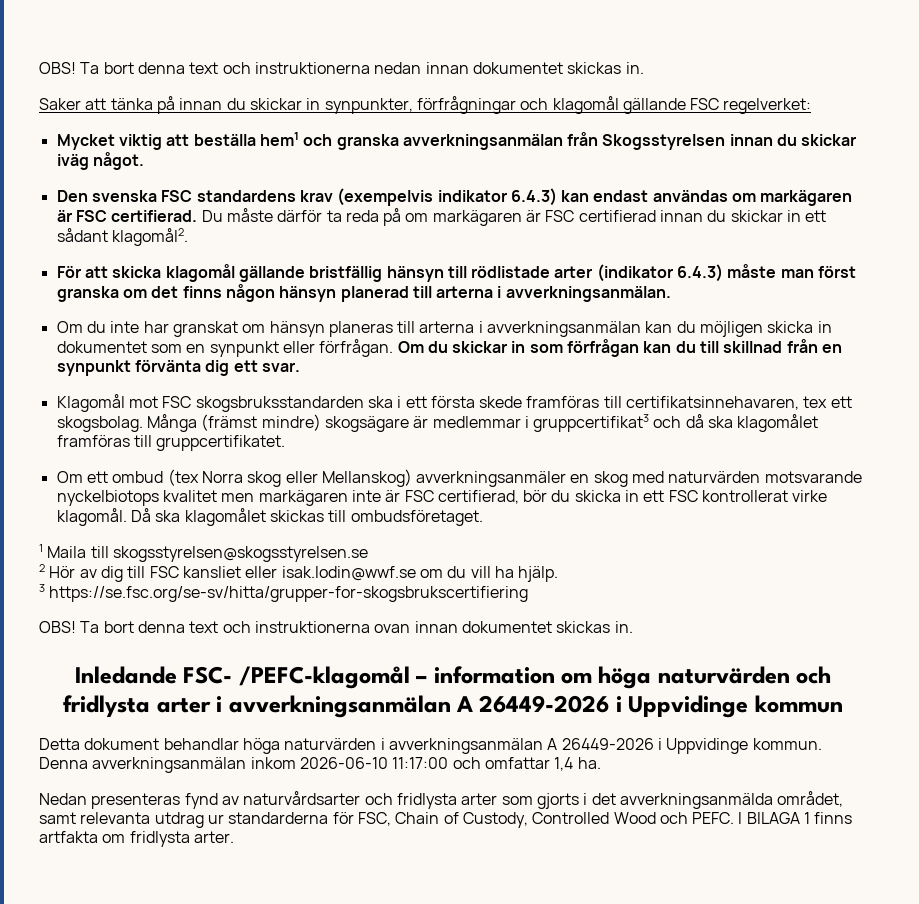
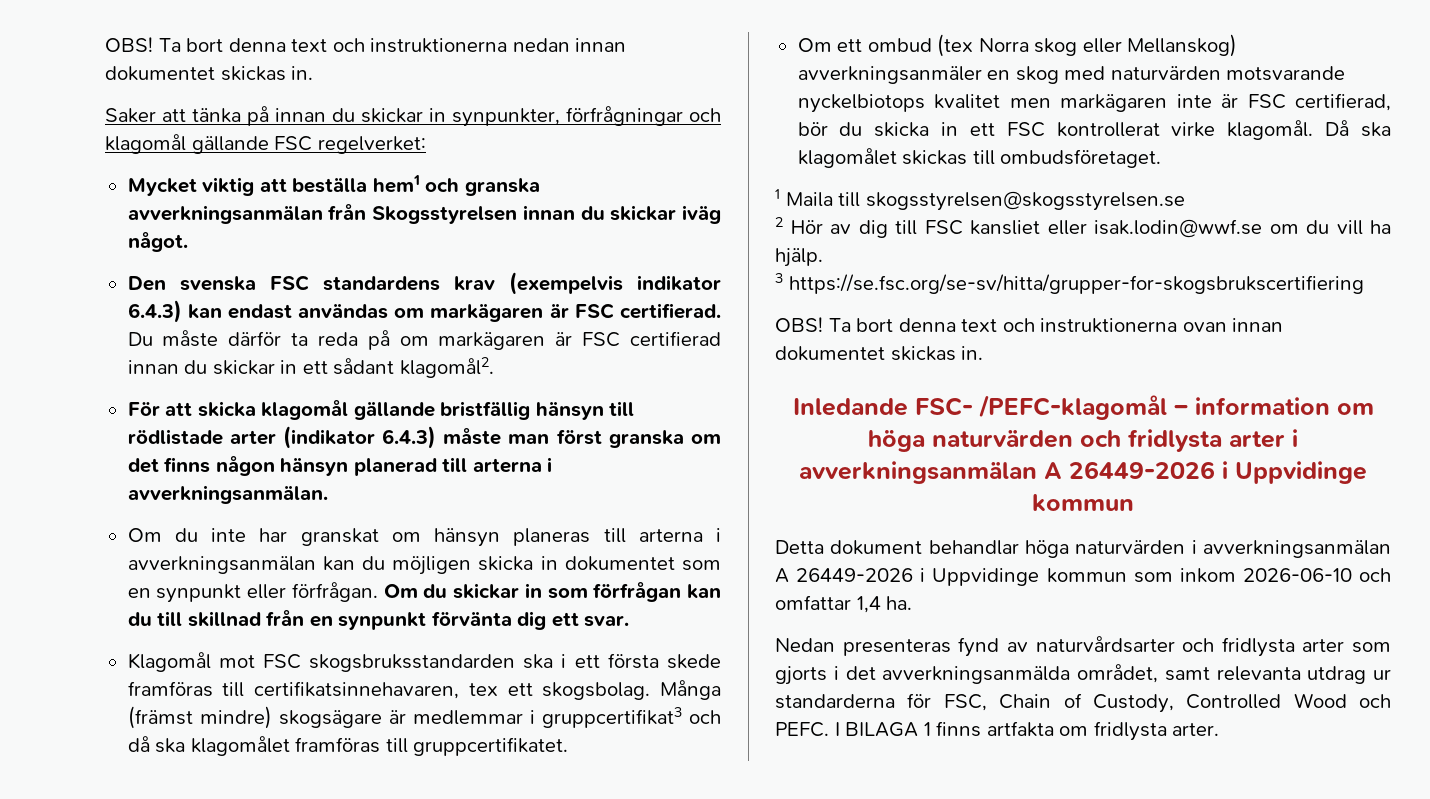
- Detta dokument behandlar höga naturvärden i avverkningsanmälan A 26449-2026 i Uppvidinge kommun. Denna avverkningsanmälan inkom 2026-06-10 11:17:00 och omfattar 1,4 ha.
+ Detta dokument behandlar höga naturvärden i avverkningsanmälan A 26449-2026 i Uppvidinge kommun som inkom 2026-06-10 och omfattar 1,4 ha.

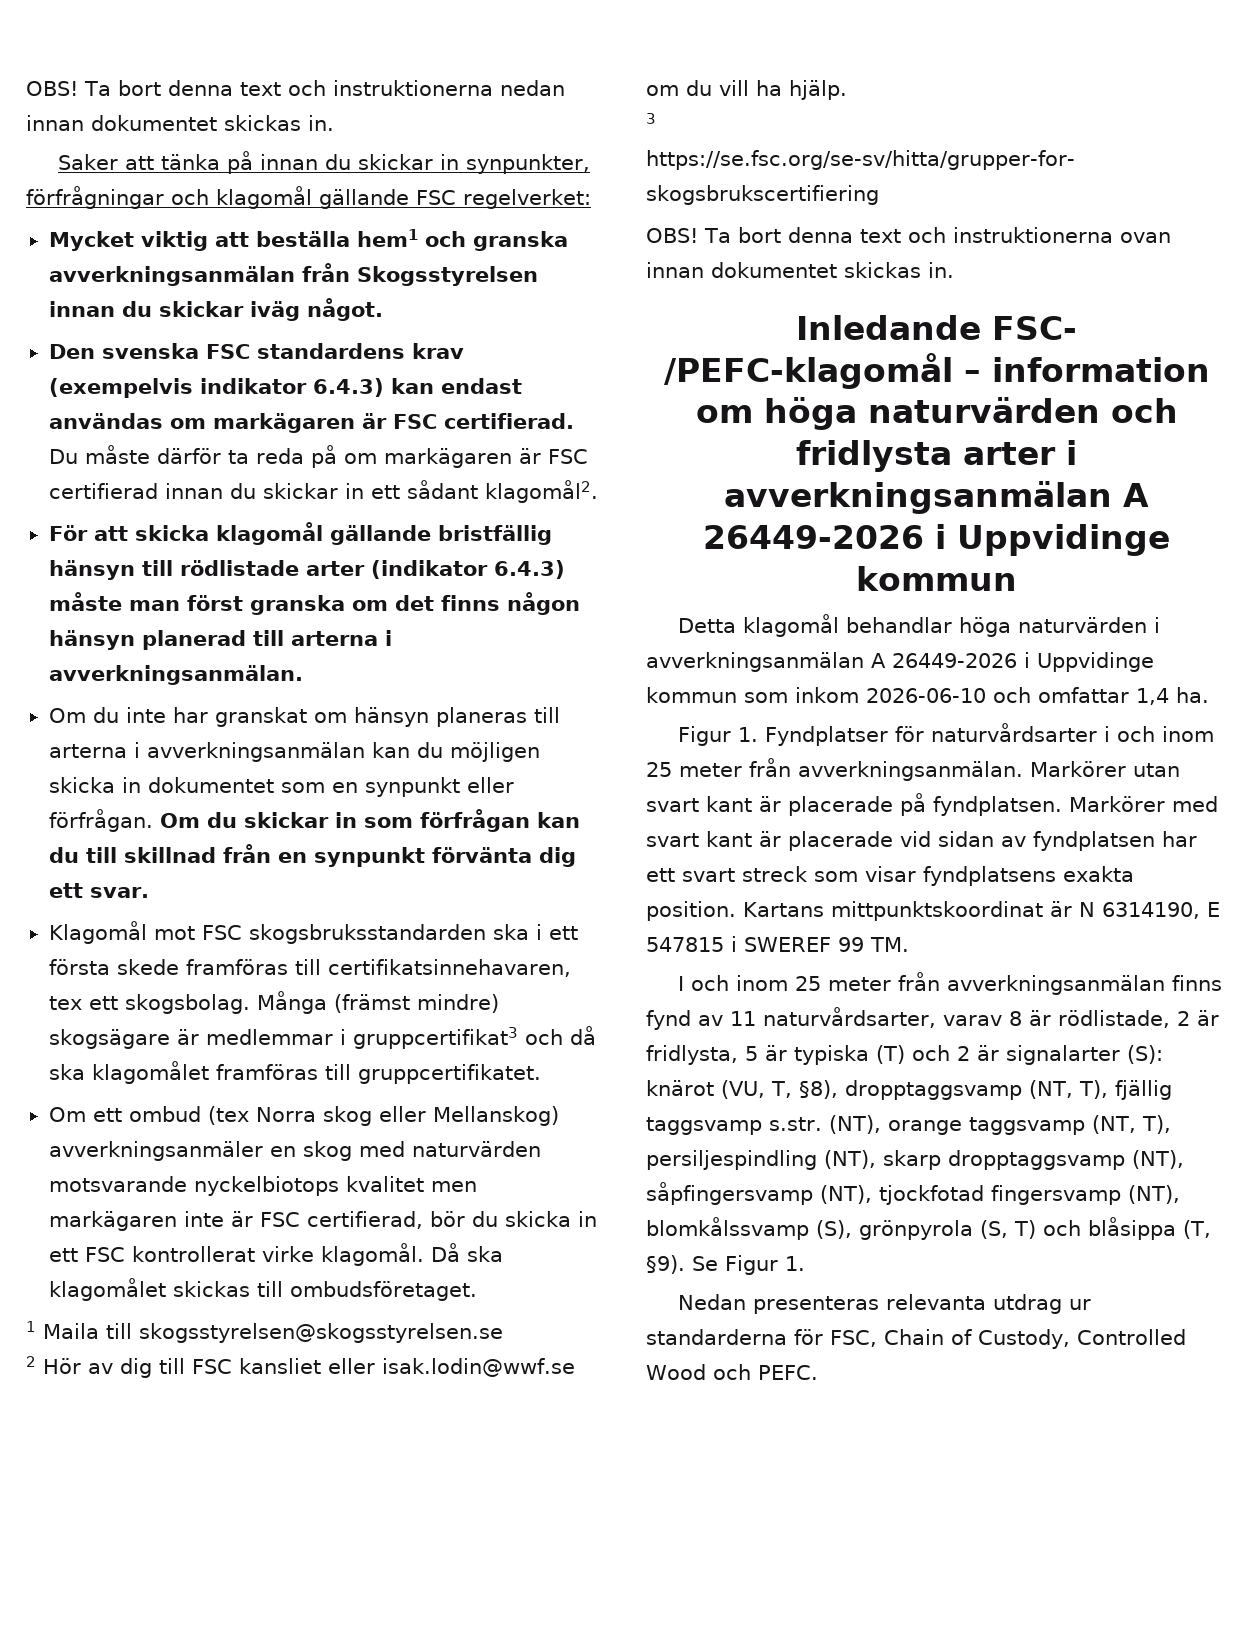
- Detta dokument behandlar höga naturvärden i avverkningsanmälan A 26449-2026 i Uppvidinge kommun som inkom 2026-06-10 och omfattar 1,4 ha.
+ Detta klagomål behandlar höga naturvärden i avverkningsanmälan A 26449-2026 i Uppvidinge kommun som inkom 2026-06-10 och omfattar 1,4 ha.
- Nedan presenteras fynd av naturvårdsarter och fridlysta arter som gjorts i det avverkningsanmälda området, samt relevanta utdrag ur standarderna för FSC, Chain of Custody, Controlled Wood och PEFC. I BILAGA 1 finns artfakta om fridlysta arter.
+ Figur 1. Fyndplatser för naturvårdsarter i och inom 25 meter från avverkningsanmälan. Markörer utan svart kant är placerade på fyndplatsen. Markörer med svart kant är placerade vid sidan av fyndplatsen har ett svart streck som visar fyndplatsens exakta position. Kartans mittpunktskoordinat är N 6314190, E 547815 i SWEREF 99 TM.
+ I och inom 25 meter från avverkningsanmälan finns fynd av 11 naturvårdsarter, varav 8 är rödlistade, 2 är fridlysta, 5 är typiska (T) och 2 är signalarter (S): knärot (VU, T, §8), dropptaggsvamp (NT, T), fjällig taggsvamp s.str. (NT), orange taggsvamp (NT, T), persiljespindling (NT), skarp dropptaggsvamp (NT), såpfingersvamp (NT), tjockfotad fingersvamp (NT), blomkålssvamp (S), grönpyrola (S, T) och blåsippa (T, §9). Se Figur 1.
+ Nedan presenteras relevanta utdrag ur standarderna för FSC, Chain of Custody, Controlled Wood och PEFC.

